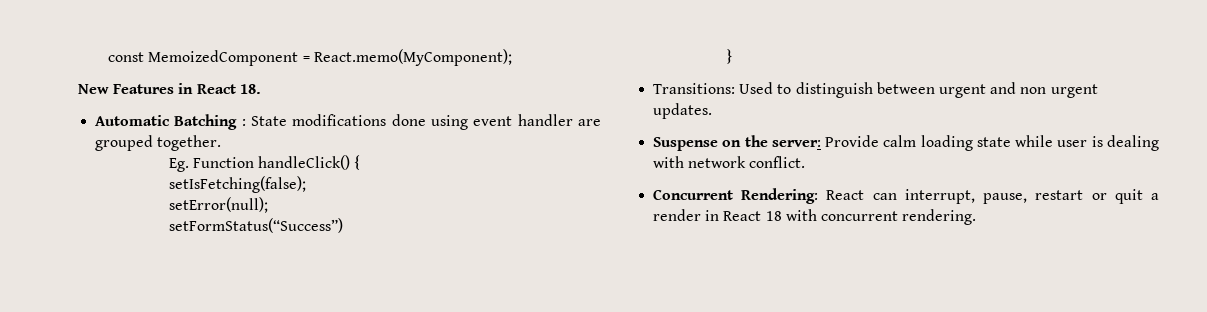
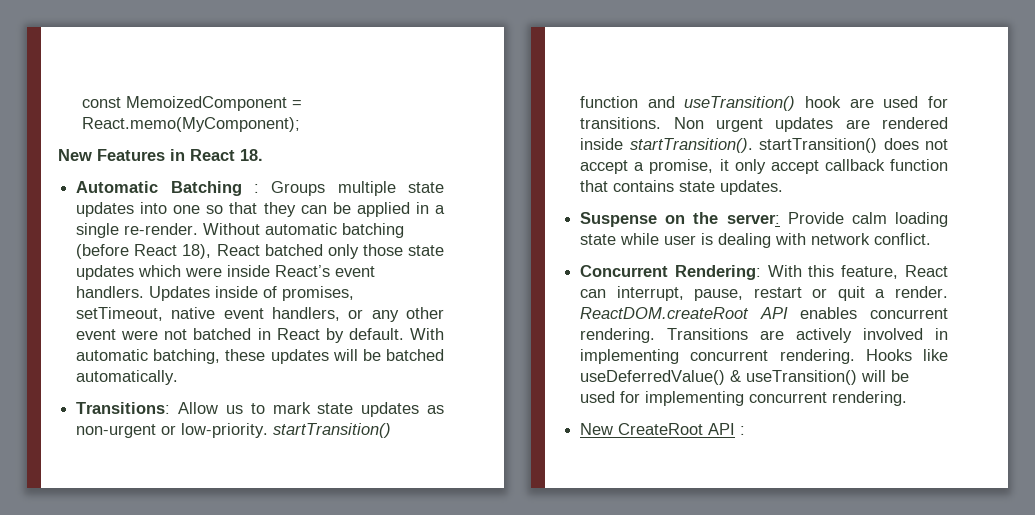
- Automatic Batching : State modifications done using event handler are grouped together.
- Eg. Function handleClick() {
- setIsFetching(false);
- setError(null);
- setFormStatus(“Success”)
- }
- Transitions: Used to distinguish between urgent and non urgent updates.
+ Automatic Batching : Groups multiple state updates into one so that they can be applied in a single re-render. Without automatic batching (before React 18), React batched only those state updates which were inside React’s event handlers. Updates inside of promises, setTimeout, native event handlers, or any other event were not batched in React by default. With automatic batching, these updates will be batched automatically.
+ Transitions: Allow us to mark state updates as non-urgent or low-priority. startTransition() function and useTransition() hook are used for transitions. Non urgent updates are rendered inside startTransition(). startTransition() does not accept a promise, it only accept callback function that contains state updates.
- Concurrent Rendering: React can interrupt, pause, restart or quit a render in React 18 with concurrent rendering.
+ Concurrent Rendering: With this feature, React can interrupt, pause, restart or quit a render. ReactDOM.createRoot API enables concurrent rendering. Transitions are actively involved in implementing concurrent rendering. Hooks like useDeferredValue() & useTransition() will be used for implementing concurrent rendering.
+ New CreateRoot API :

